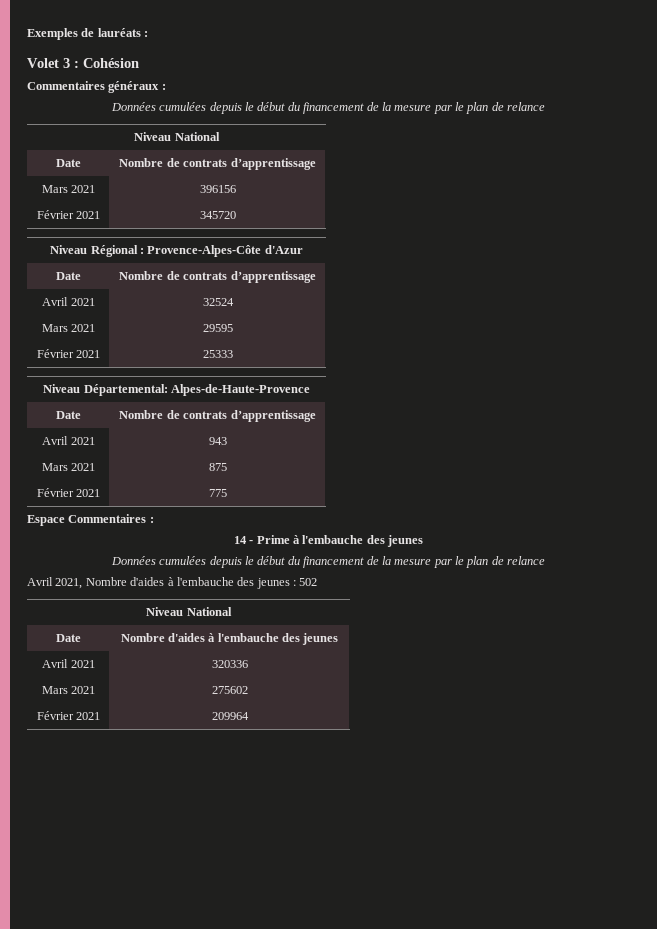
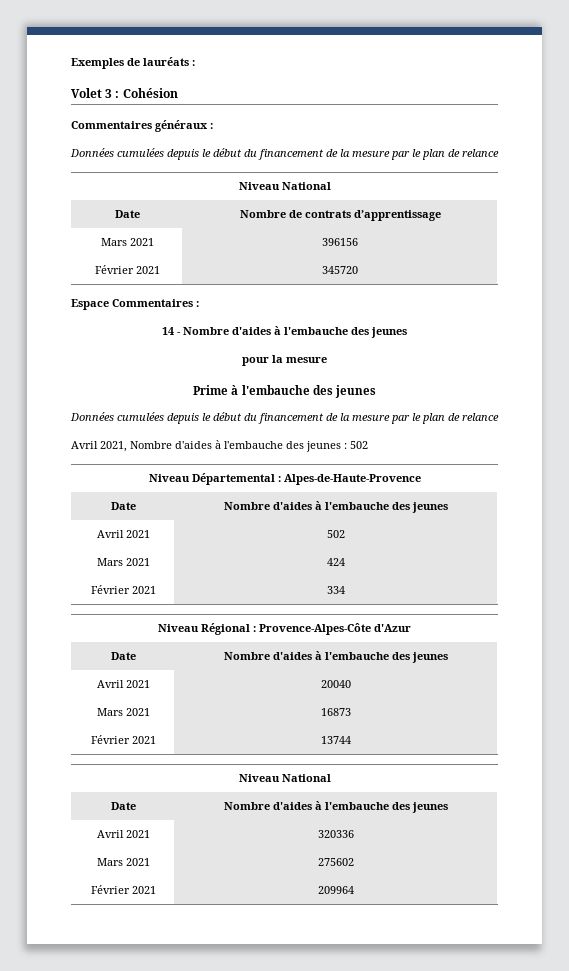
- Niveau Régional : Provence-Alpes-Côte d'Azur
- Date | Nombre de contrats d’apprentissage
- Avril 2021 | 32524
- Mars 2021 | 29595
- Février 2021 | 25333
- Niveau Départemental: Alpes-de-Haute-Provence
- Date | Nombre de contrats d’apprentissage
- Avril 2021 | 943
- Mars 2021 | 875
- Février 2021 | 775
- 14 - Prime à l'embauche des jeunes
+ 14 - Nombre d'aides à l'embauche des jeunes
+ pour la mesure
+ Prime à l'embauche des jeunes
+ Niveau Départemental : Alpes-de-Haute-Provence
+ Date | Nombre d'aides à l'embauche des jeunes
+ Avril 2021 | 502
+ Mars 2021 | 424
+ Février 2021 | 334
+ Niveau Régional : Provence-Alpes-Côte d'Azur
+ Date | Nombre d'aides à l'embauche des jeunes
+ Avril 2021 | 20040
+ Mars 2021 | 16873
+ Février 2021 | 13744

